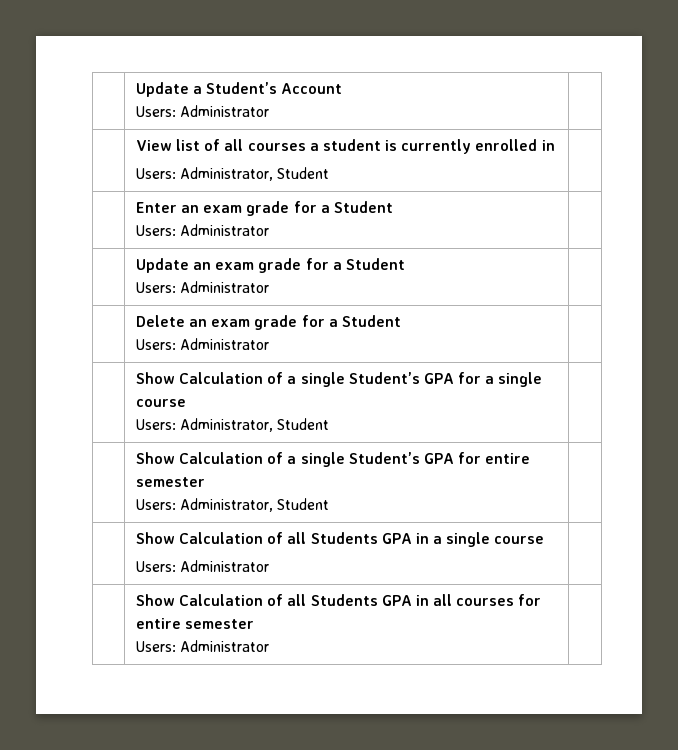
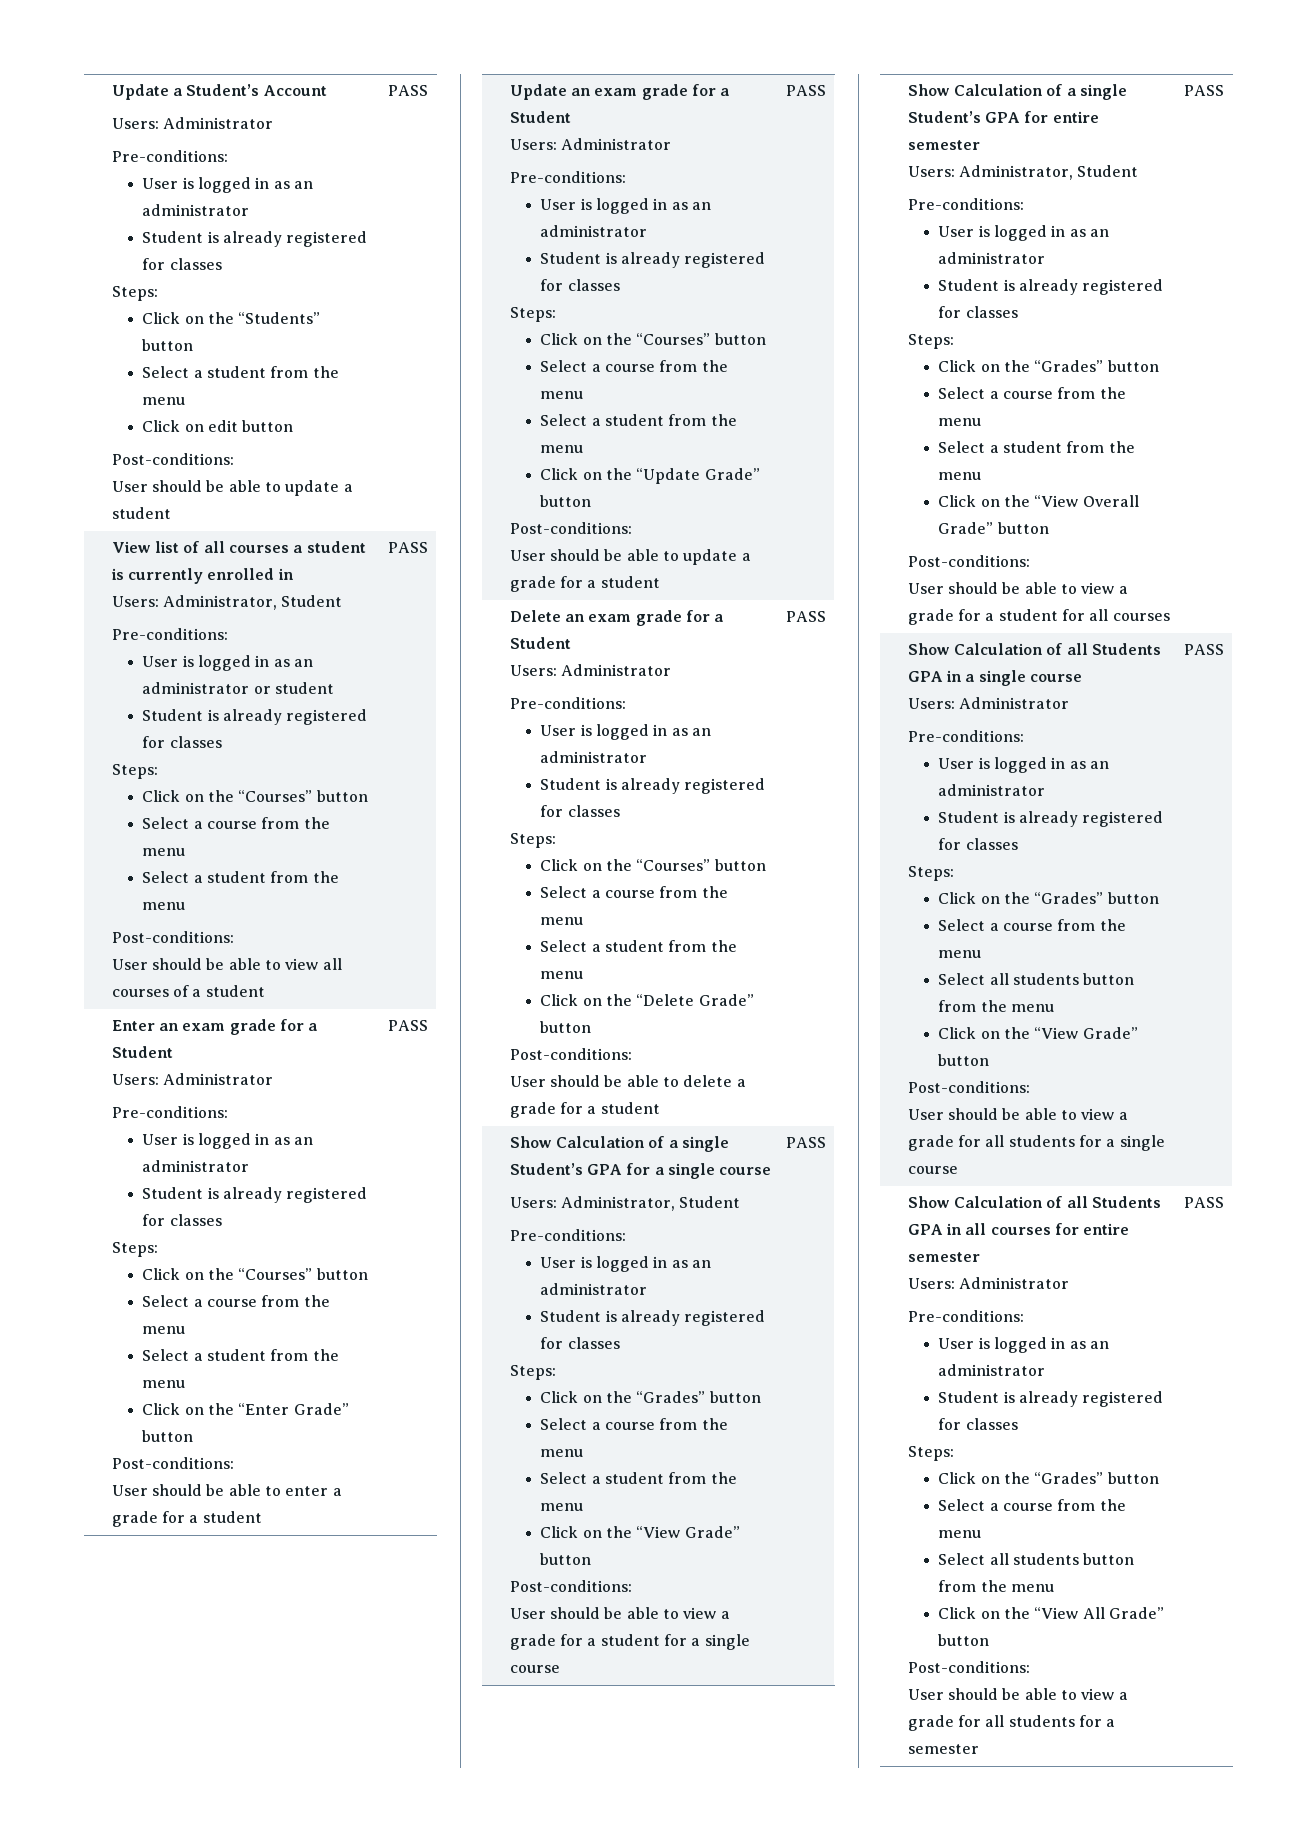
  Update a Student’s Account
  Users: Administrator
+ Pre-conditions:
+ User is logged in as an administrator
+ Student is already registered for classes
+ Steps:
+ Click on the “Students” button
+ Select a student from the menu
+ Click on edit button
+ Post-conditions:
+ User should be able to update a student | PASS
  View list of all courses a student is currently enrolled in
  Users: Administrator, Student
+ Pre-conditions:
+ User is logged in as an administrator or student
+ Student is already registered for classes
+ Steps:
+ Click on the “Courses” button
+ Select a course from the menu
+ Select a student from the menu
+ Post-conditions:
+ User should be able to view all courses of a student | PASS
  Enter an exam grade for a Student
  Users: Administrator
+ Pre-conditions:
+ User is logged in as an administrator
+ Student is already registered for classes
+ Steps:
+ Click on the “Courses” button
+ Select a course from the menu
+ Select a student from the menu
+ Click on the “Enter Grade” button
+ Post-conditions:
+ User should be able to enter a grade for a student | PASS
  Update an exam grade for a Student
  Users: Administrator
+ Pre-conditions:
+ User is logged in as an administrator
+ Student is already registered for classes
+ Steps:
+ Click on the “Courses” button
+ Select a course from the menu
+ Select a student from the menu
+ Click on the “Update Grade” button
+ Post-conditions:
+ User should be able to update a grade for a student | PASS
  Delete an exam grade for a Student
  Users: Administrator
+ Pre-conditions:
+ User is logged in as an administrator
+ Student is already registered for classes
+ Steps:
+ Click on the “Courses” button
+ Select a course from the menu
+ Select a student from the menu
+ Click on the “Delete Grade” button
+ Post-conditions:
+ User should be able to delete a grade for a student | PASS
  Show Calculation of a single Student’s GPA for a single course
  Users: Administrator, Student
+ Pre-conditions:
+ User is logged in as an administrator
+ Student is already registered for classes
+ Steps:
+ Click on the “Grades” button
+ Select a course from the menu
+ Select a student from the menu
+ Click on the “View Grade” button
+ Post-conditions:
+ User should be able to view a grade for a student for a single course | PASS
  Show Calculation of a single Student’s GPA for entire semester
  Users: Administrator, Student
+ Pre-conditions:
+ User is logged in as an administrator
+ Student is already registered for classes
+ Steps:
+ Click on the “Grades” button
+ Select a course from the menu
+ Select a student from the menu
+ Click on the “View Overall Grade” button
+ Post-conditions:
+ User should be able to view a grade for a student for all courses | PASS
  Show Calculation of all Students GPA in a single course
  Users: Administrator
+ Pre-conditions:
+ User is logged in as an administrator
+ Student is already registered for classes
+ Steps:
+ Click on the “Grades” button
+ Select a course from the menu
+ Select all students button from the menu
+ Click on the “View Grade” button
+ Post-conditions:
+ User should be able to view a grade for all students for a single course | PASS
  Show Calculation of all Students GPA in all courses for entire semester
  Users: Administrator
+ Pre-conditions:
+ User is logged in as an administrator
+ Student is already registered for classes
+ Steps:
+ Click on the “Grades” button
+ Select a course from the menu
+ Select all students button from the menu
+ Click on the “View All Grade” button
+ Post-conditions:
+ User should be able to view a grade for all students for a semester | PASS

